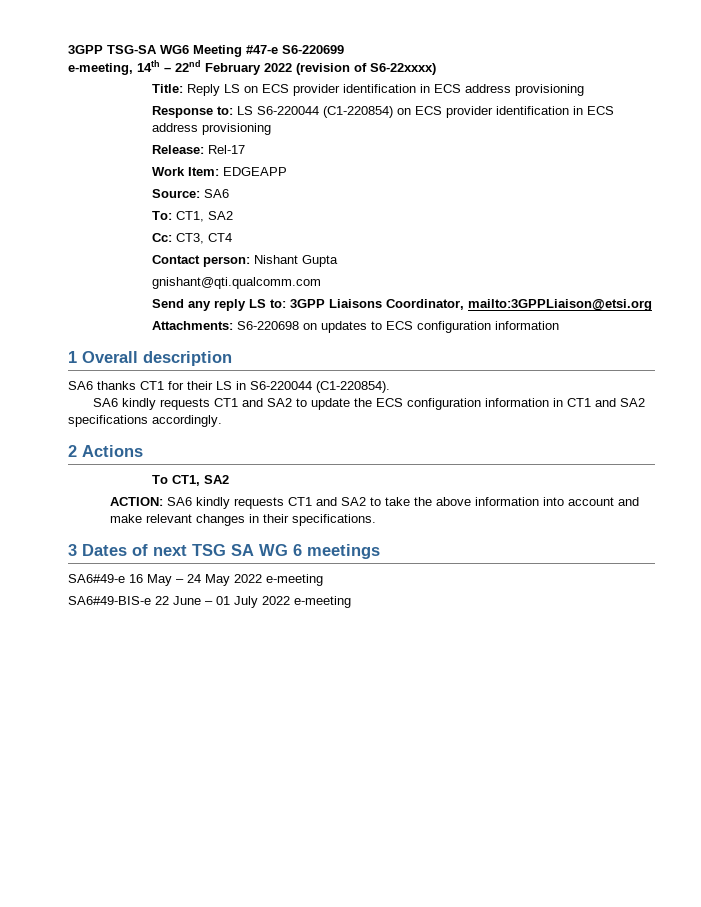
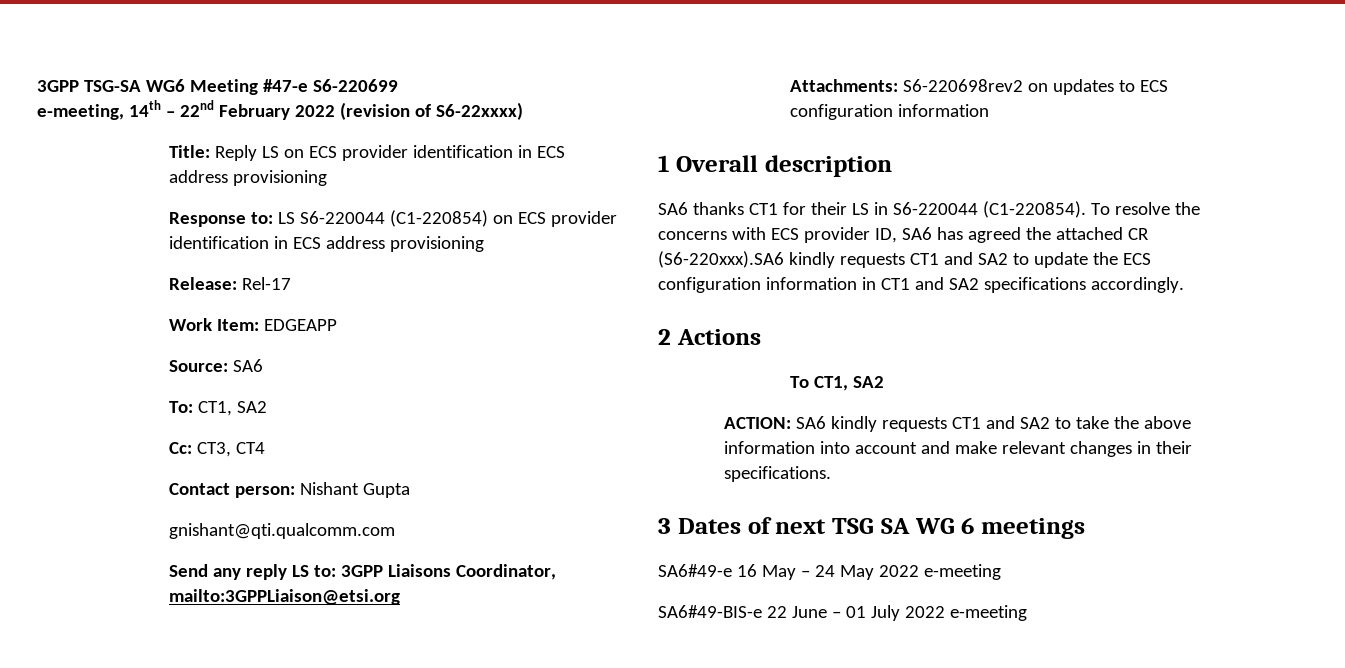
- Attachments: S6-220698 on updates to ECS configuration information
+ Attachments: S6-220698rev2 on updates to ECS configuration information
- SA6 thanks CT1 for their LS in S6-220044 (C1-220854).
- SA6 kindly requests CT1 and SA2 to update the ECS configuration information in CT1 and SA2 specifications accordingly.
+ SA6 thanks CT1 for their LS in S6-220044 (C1-220854). To resolve the concerns with ECS provider ID, SA6 has agreed the attached CR (S6-220xxx).SA6 kindly requests CT1 and SA2 to update the ECS configuration information in CT1 and SA2 specifications accordingly.

